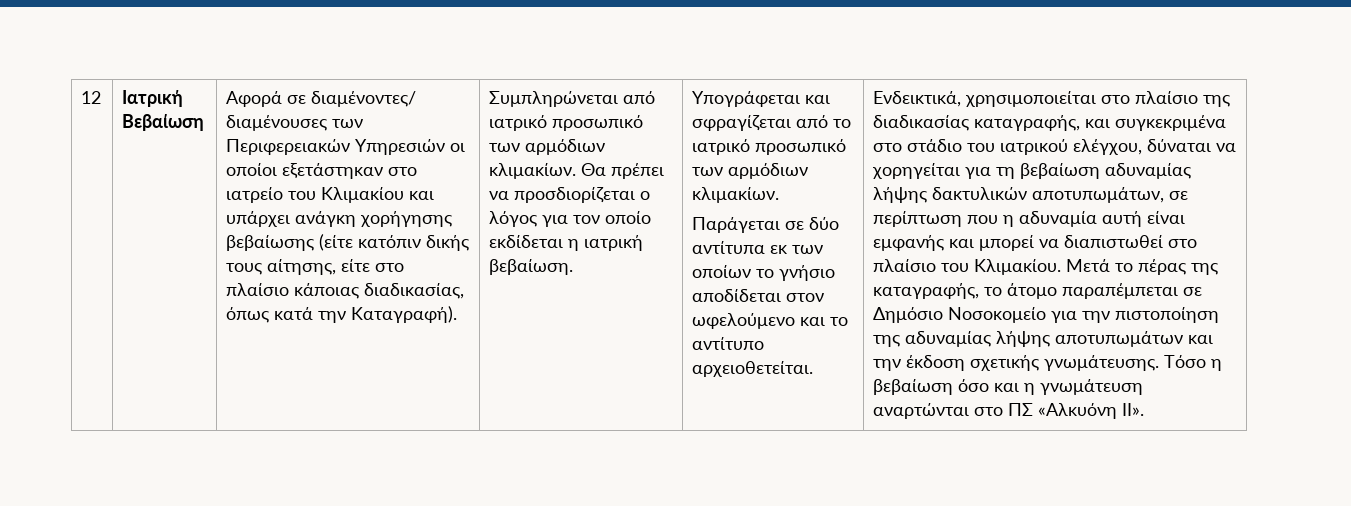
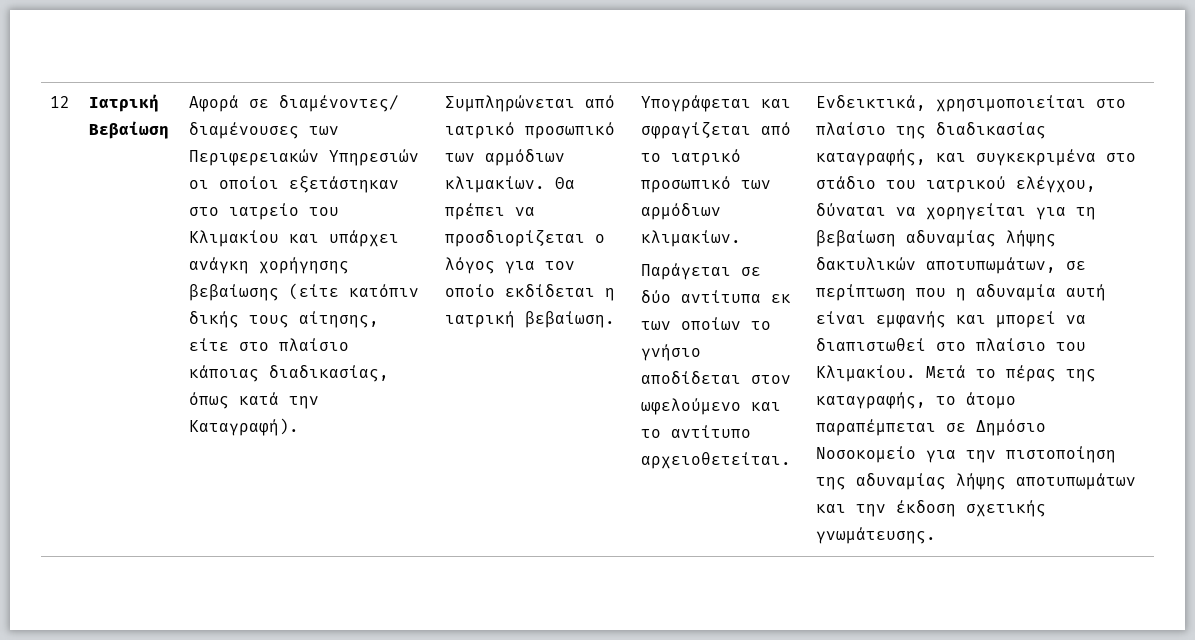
- Τόσο η βεβαίωση όσο και η γνωμάτευση αναρτώνται στο ΠΣ «Αλκυόνη ΙΙ».

